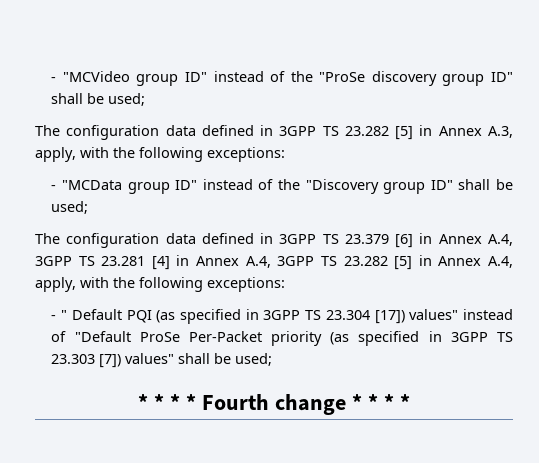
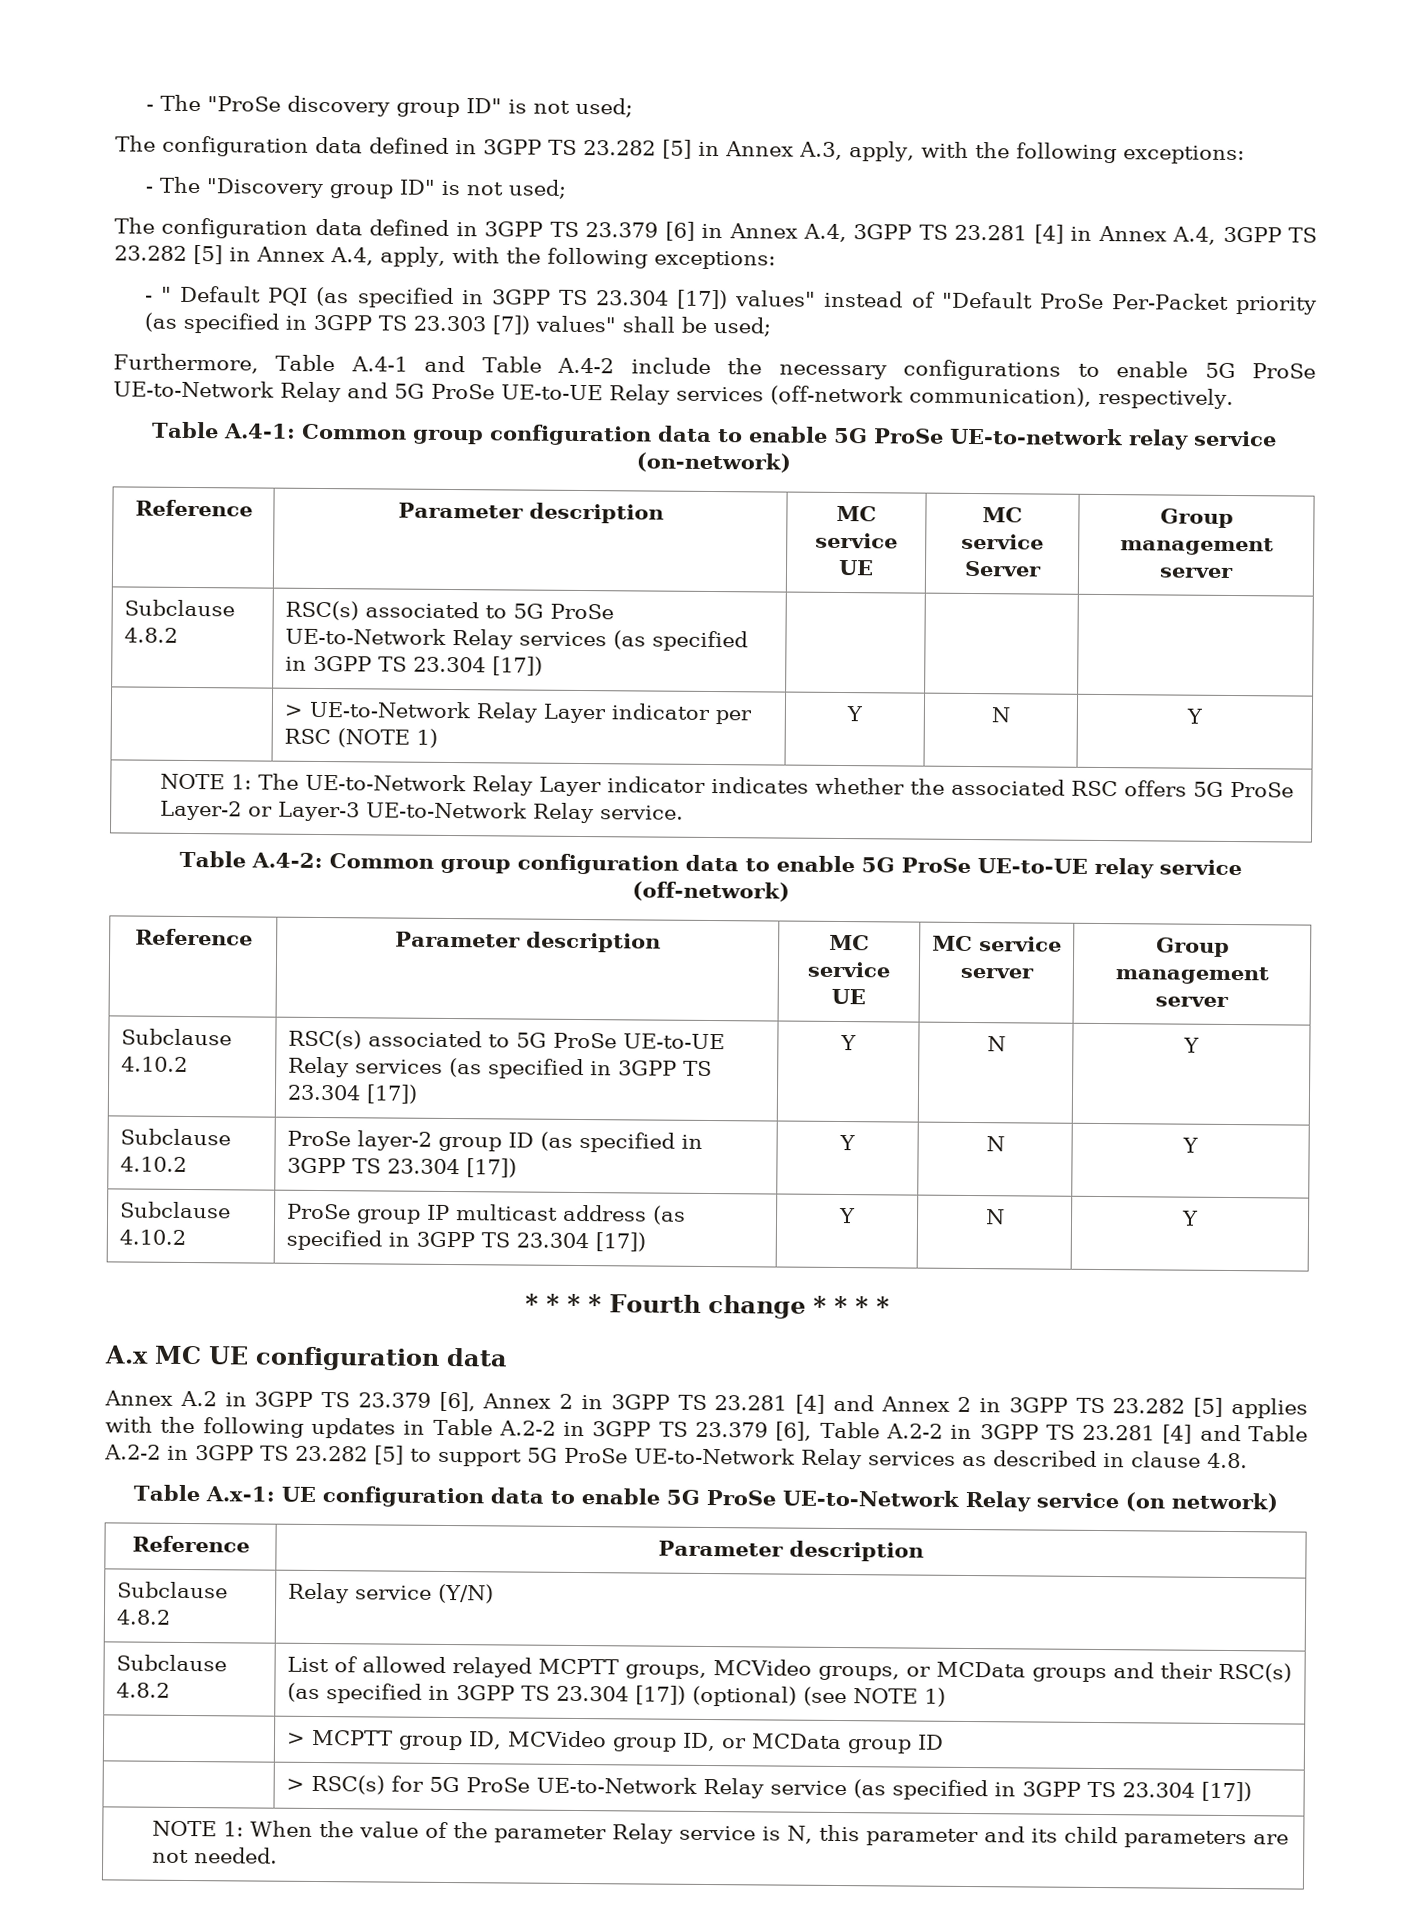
- - "MCVideo group ID" instead of the "ProSe discovery group ID" shall be used;
+ - The "ProSe discovery group ID" is not used;
- - "MCData group ID" instead of the "Discovery group ID" shall be used;
+ - The "Discovery group ID" is not used;
+ Furthermore, Table A.4-1 and Table A.4-2 include the necessary configurations to enable 5G ProSe UE-to-Network Relay and 5G ProSe UE-to-UE Relay services (off-network communication), respectively.
+ Table A.4-1: Common group configuration data to enable 5G ProSe UE-to-network relay service (on-network)
+ Reference | Parameter description | MC service UE | MC service Server | Group management server
+ Subclause 4.8.2 | RSC(s) associated to 5G ProSe UE-to-Network Relay services (as specified in 3GPP TS 23.304 [17]) | | |
+ | > UE-to-Network Relay Layer indicator per RSC (NOTE 1) | Y | N | Y
+ NOTE 1: The UE-to-Network Relay Layer indicator indicates whether the associated RSC offers 5G ProSe Layer-2 or Layer-3 UE-to-Network Relay service.
+ Table A.4-2: Common group configuration data to enable 5G ProSe UE-to-UE relay service (off-network)
+ Reference | Parameter description | MC service UE | MC service server | Group management server
+ Subclause 4.10.2 | RSC(s) associated to 5G ProSe UE-to-UE Relay services (as specified in 3GPP TS 23.304 [17]) | Y | N | Y
+ Subclause 4.10.2 | ProSe layer-2 group ID (as specified in 3GPP TS 23.304 [17]) | Y | N | Y
+ Subclause 4.10.2 | ProSe group IP multicast address (as specified in 3GPP TS 23.304 [17]) | Y | N | Y
+ A.x MC UE configuration data
+ Annex A.2 in 3GPP TS 23.379 [6], Annex 2 in 3GPP TS 23.281 [4] and Annex 2 in 3GPP TS 23.282 [5] applies with the following updates in Table A.2-2 in 3GPP TS 23.379 [6], Table A.2-2 in 3GPP TS 23.281 [4] and Table A.2-2 in 3GPP TS 23.282 [5] to support 5G ProSe UE-to-Network Relay services as described in clause 4.8.
+ Table A.x-1: UE configuration data to enable 5G ProSe UE-to-Network Relay service (on network)
+ Reference | Parameter description
+ Subclause 4.8.2 | Relay service (Y/N)
+ Subclause 4.8.2 | List of allowed relayed MCPTT groups, MCVideo groups, or MCData groups and their RSC(s) (as specified in 3GPP TS 23.304 [17]) (optional) (see NOTE 1)
+ | > MCPTT group ID, MCVideo group ID, or MCData group ID
+ | > RSC(s) for 5G ProSe UE-to-Network Relay service (as specified in 3GPP TS 23.304 [17])
+ NOTE 1: When the value of the parameter Relay service is N, this parameter and its child parameters are not needed.

